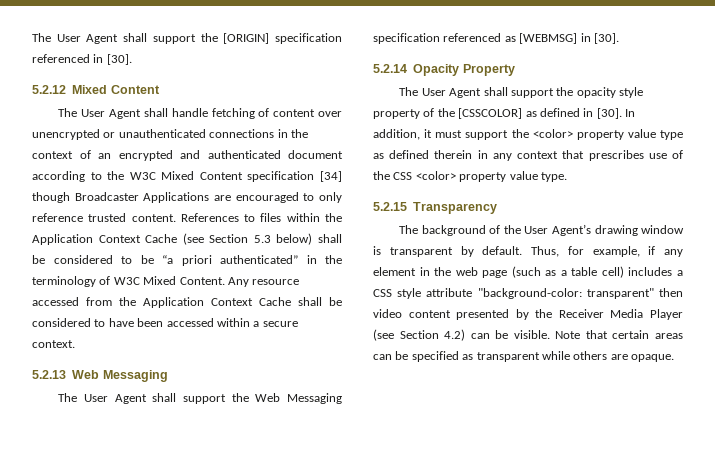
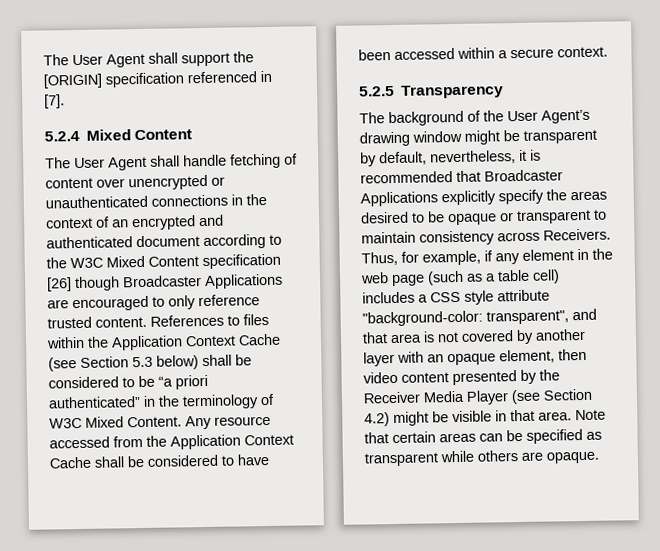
- The User Agent shall support the [ORIGIN] specification referenced in [30].
- 5.2.12 Mixed Content
+ The User Agent shall support the [ORIGIN] specification referenced in [7].
+ 5.2.4 Mixed Content
- The User Agent shall handle fetching of content over unencrypted or unauthenticated connections in the context of an encrypted and authenticated document according to the W3C Mixed Content specification [34] though Broadcaster Applications are encouraged to only reference trusted content.
+ The User Agent shall handle fetching of content over unencrypted or unauthenticated connections in the context of an encrypted and authenticated document according to the W3C Mixed Content specification [26] though Broadcaster Applications are encouraged to only reference trusted content.
- 5.2.13 Web Messaging
- The User Agent shall support the Web Messaging specification referenced as [WEBMSG] in [30].
- 5.2.14 Opacity Property
- The User Agent shall support the opacity style property of the [CSSCOLOR] as defined in [30]. In addition, it must support the <color> property value type as defined therein in any context that prescribes use of the CSS <color> property value type.
- 5.2.15 Transparency
+ 5.2.5 Transparency
- The background of the User Agent’s drawing window is transparent by default.
+ The background of the User Agent’s drawing window might be transparent by default, nevertheless, it is recommended that Broadcaster Applications explicitly specify the areas desired to be opaque or transparent to maintain consistency across Receivers.
- Thus, for example, if any element in the web page (such as a table cell) includes a CSS style attribute "background-color: transparent" then video content presented by the Receiver Media Player (see Section 4.2) can be visible.
+ Thus, for example, if any element in the web page (such as a table cell) includes a CSS style attribute "background-color: transparent", and that area is not covered by another layer with an opaque element, then video content presented by the Receiver Media Player (see Section 4.2) might be visible in that area.

